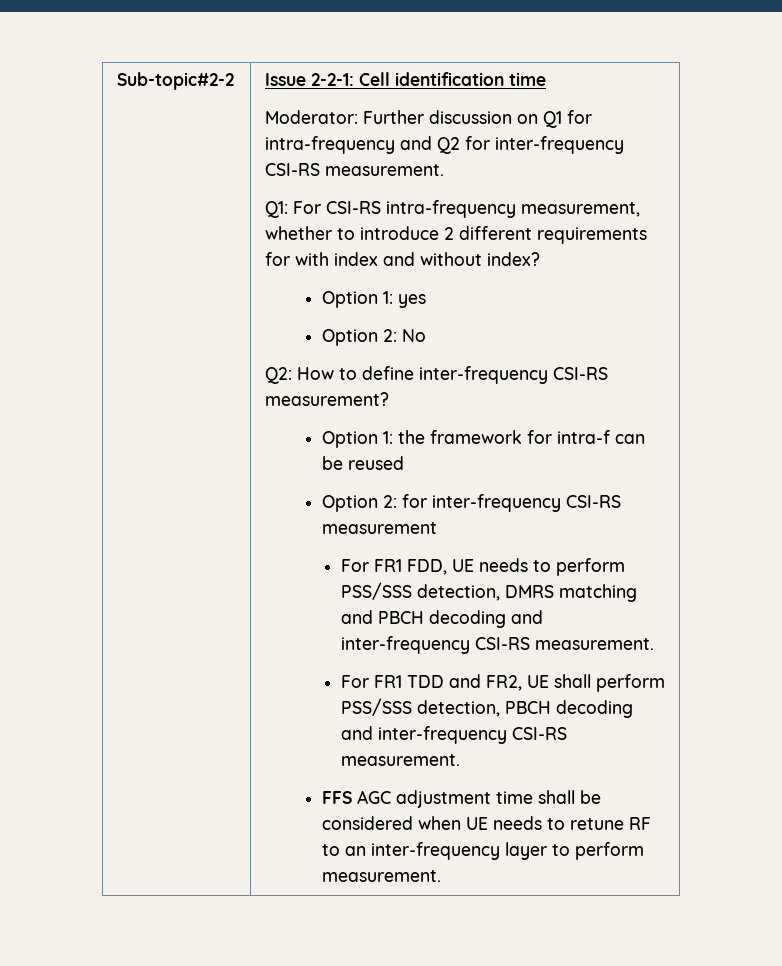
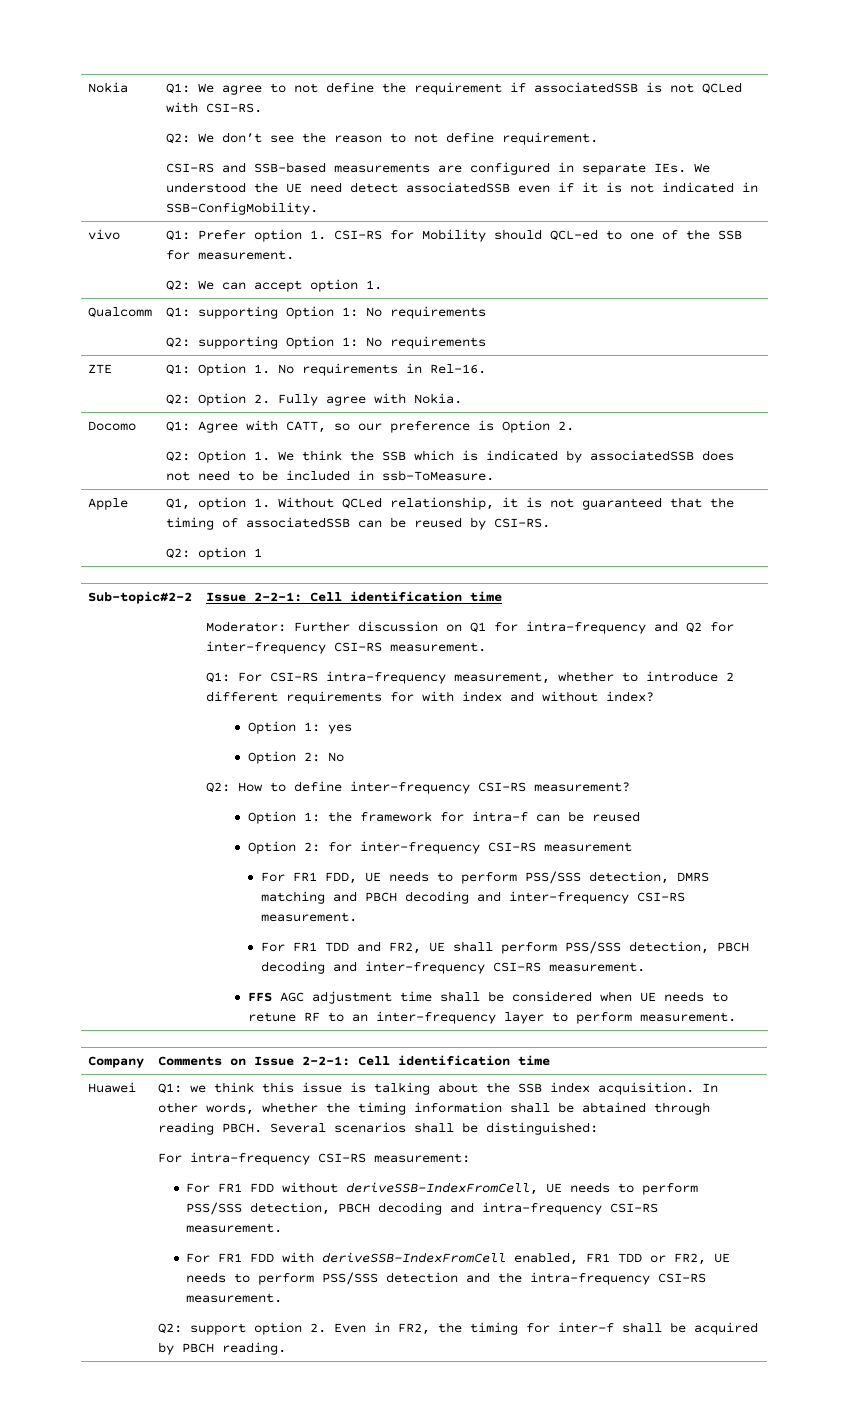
+ Nokia | Q1: We agree to not define the requirement if associatedSSB is not QCLed with CSI-RS.
+ Q2: We don’t see the reason to not define requirement.
+ CSI-RS and SSB-based measurements are configured in separate IEs. We understood the UE need detect associatedSSB even if it is not indicated in SSB-ConfigMobility.
+ vivo | Q1: Prefer option 1. CSI-RS for Mobility should QCL-ed to one of the SSB for measurement.
+ Q2: We can accept option 1.
+ Qualcomm | Q1: supporting Option 1: No requirements
+ Q2: supporting Option 1: No requirements
+ ZTE | Q1: Option 1. No requirements in Rel-16.
+ Q2: Option 2. Fully agree with Nokia.
+ Docomo | Q1: Agree with CATT, so our preference is Option 2.
+ Q2: Option 1. We think the SSB which is indicated by associatedSSB does not need to be included in ssb-ToMeasure.
+ Apple | Q1, option 1. Without QCLed relationship, it is not guaranteed that the timing of associatedSSB can be reused by CSI-RS.
+ Q2: option 1
+ Company | Comments on Issue 2-2-1: Cell identification time
+ Huawei | Q1: we think this issue is talking about the SSB index acquisition. In other words, whether the timing information shall be abtained through reading PBCH. Several scenarios shall be distinguished:
+ For intra-frequency CSI-RS measurement:
+ For FR1 FDD without deriveSSB-IndexFromCell, UE needs to perform PSS/SSS detection, PBCH decoding and intra-frequency CSI-RS measurement.
+ For FR1 FDD with deriveSSB-IndexFromCell enabled, FR1 TDD or FR2, UE needs to perform PSS/SSS detection and the intra-frequency CSI-RS measurement.
+ Q2: support option 2. Even in FR2, the timing for inter-f shall be acquired by PBCH reading.

